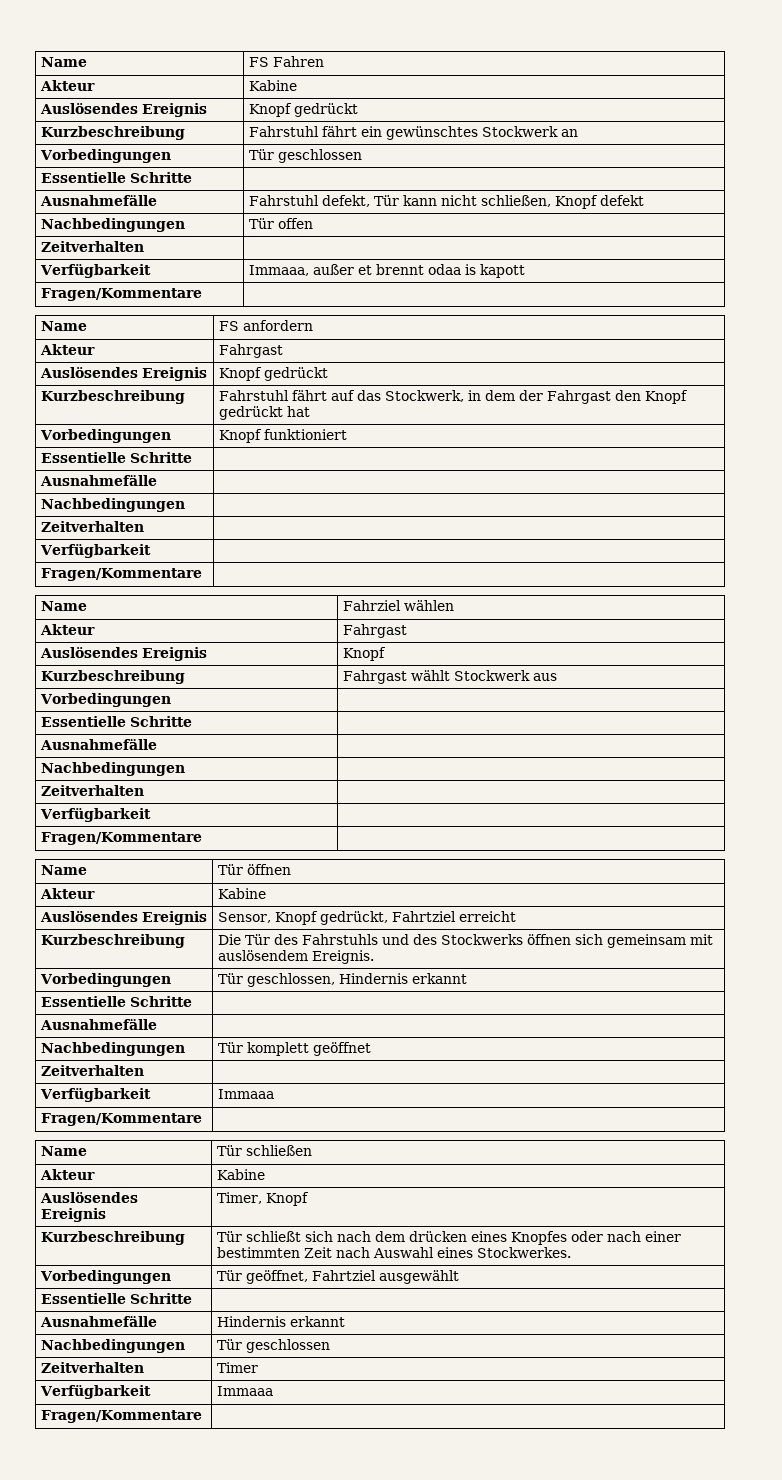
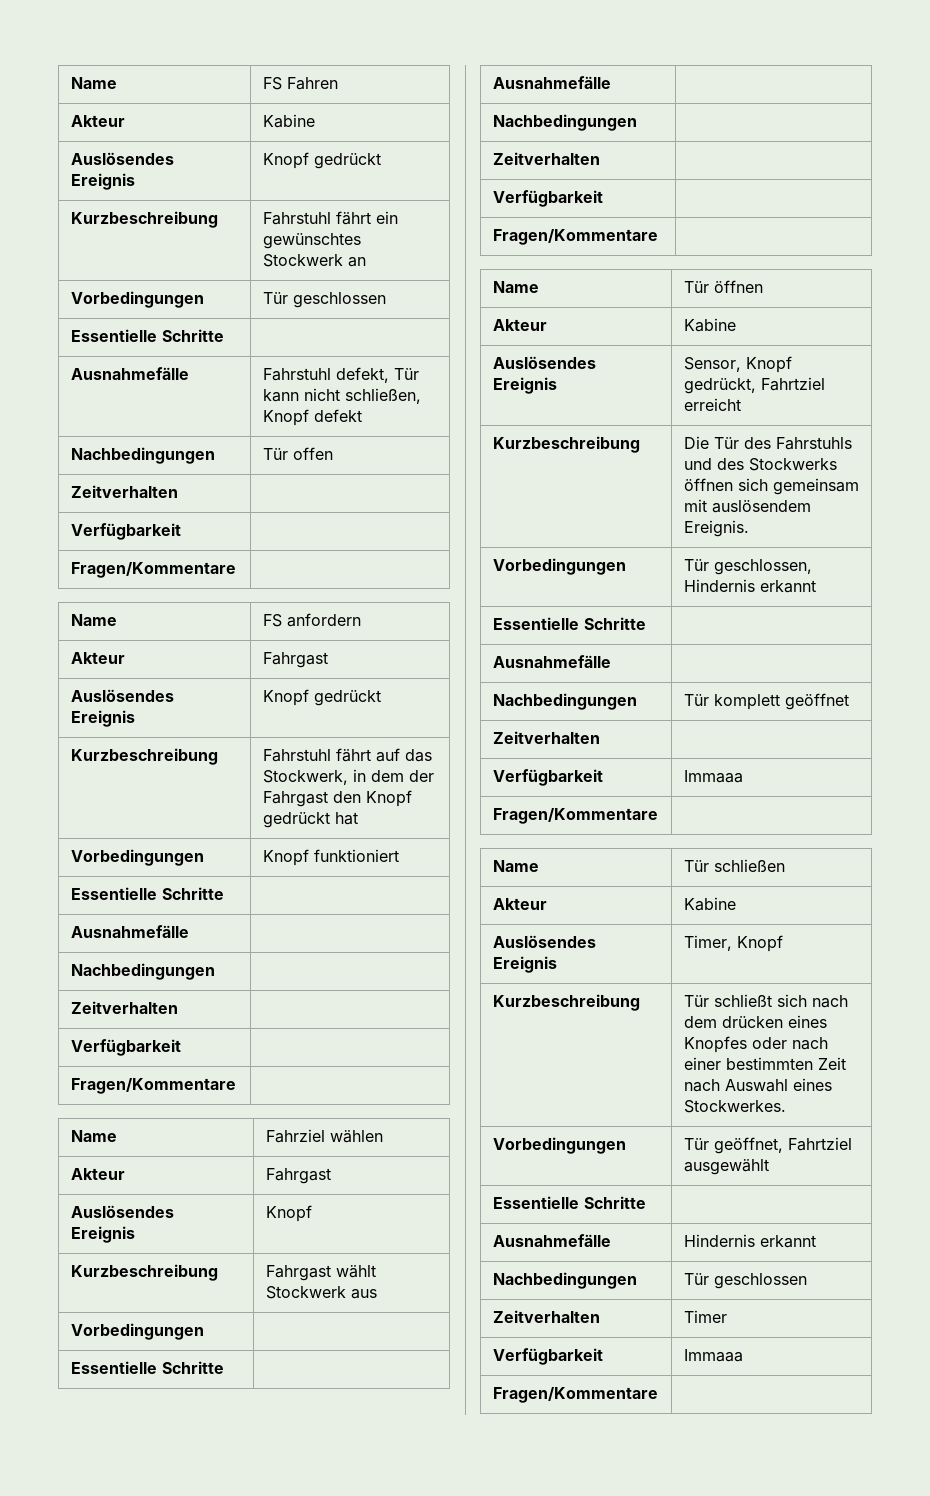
  Nachbedingungen | Tür offen
  Zeitverhalten |
- Verfügbarkeit | Immaaa, außer et brennt odaa is kapott
+ Verfügbarkeit |

